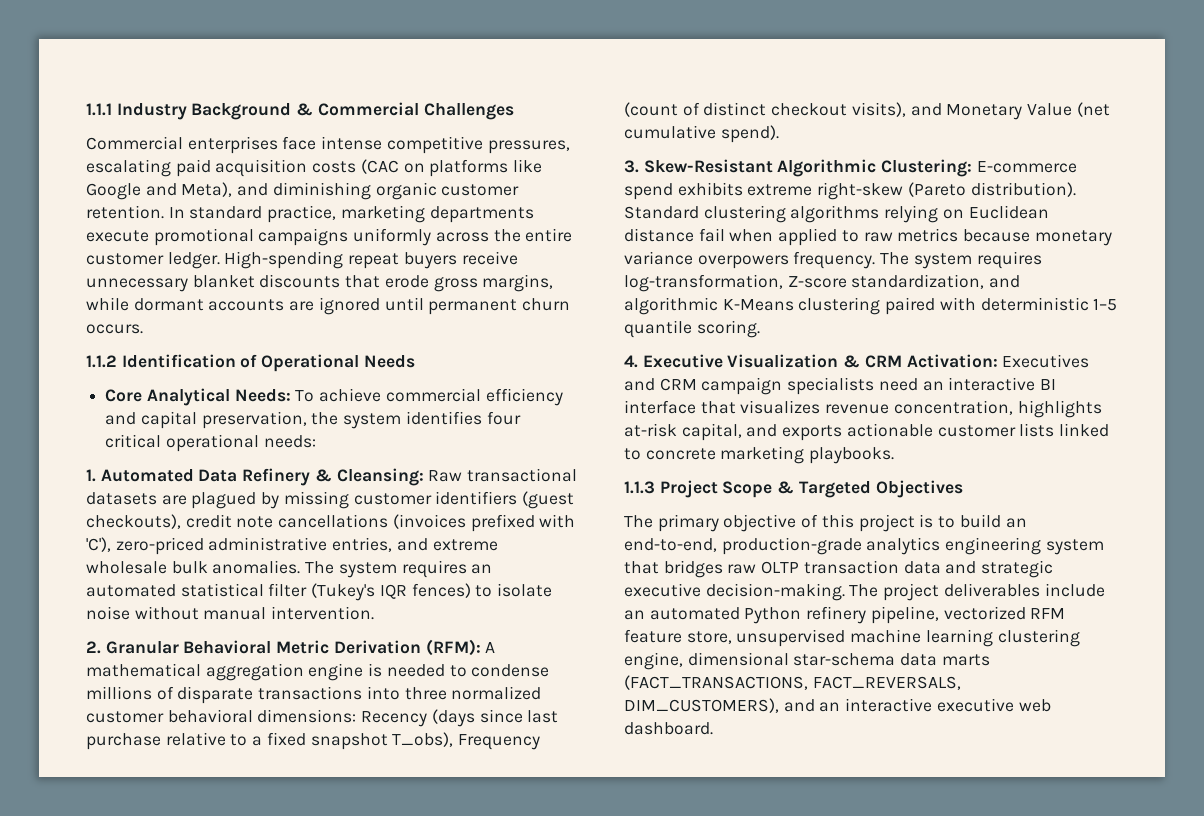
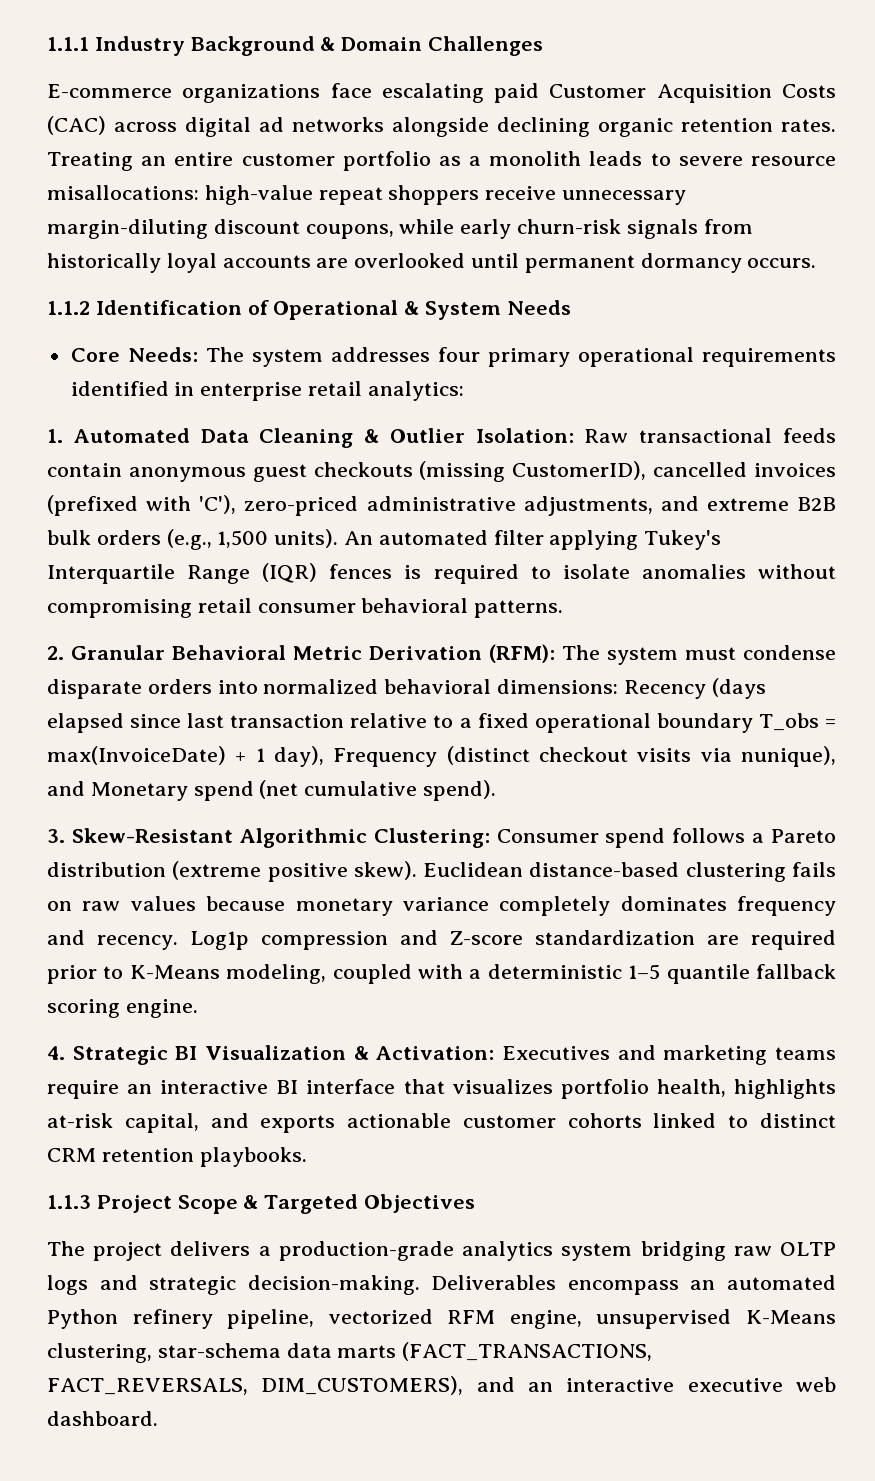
- 1.1.1 Industry Background & Commercial Challenges
+ 1.1.1 Industry Background & Domain Challenges
- Commercial enterprises face intense competitive pressures, escalating paid acquisition costs (CAC on platforms like Google and Meta), and diminishing organic customer retention. In standard practice, marketing departments execute promotional campaigns uniformly across the entire customer ledger. High-spending repeat buyers receive unnecessary blanket discounts that erode gross margins, while dormant accounts are ignored until permanent churn occurs.
+ E-commerce organizations face escalating paid Customer Acquisition Costs (CAC) across digital ad networks alongside declining organic retention rates. Treating an entire customer portfolio as a monolith leads to severe resource misallocations: high-value repeat shoppers receive unnecessary margin-diluting discount coupons, while early churn-risk signals from historically loyal accounts are overlooked until permanent dormancy occurs.
- 1.1.2 Identification of Operational Needs
+ 1.1.2 Identification of Operational & System Needs
- Core Analytical Needs: To achieve commercial efficiency and capital preservation, the system identifies four critical operational needs:
- 1. Automated Data Refinery & Cleansing: Raw transactional datasets are plagued by missing customer identifiers (guest checkouts), credit note cancellations (invoices prefixed with 'C'), zero-priced administrative entries, and extreme wholesale bulk anomalies. The system requires an automated statistical filter (Tukey's IQR fences) to isolate noise without manual intervention.
+ Core Needs: The system addresses four primary operational requirements identified in enterprise retail analytics:
+ 1. Automated Data Cleaning & Outlier Isolation: Raw transactional feeds contain anonymous guest checkouts (missing CustomerID), cancelled invoices (prefixed with 'C'), zero-priced administrative adjustments, and extreme B2B bulk orders (e.g., 1,500 units). An automated filter applying Tukey's Interquartile Range (IQR) fences is required to isolate anomalies without compromising retail consumer behavioral patterns.
- 2. Granular Behavioral Metric Derivation (RFM): A mathematical aggregation engine is needed to condense millions of disparate transactions into three normalized customer behavioral dimensions: Recency (days since last purchase relative to a fixed snapshot T_obs), Frequency (count of distinct checkout visits), and Monetary Value (net cumulative spend).
+ 2. Granular Behavioral Metric Derivation (RFM): The system must condense disparate orders into normalized behavioral dimensions: Recency (days elapsed since last transaction relative to a fixed operational boundary T_obs = max(InvoiceDate) + 1 day), Frequency (distinct checkout visits via nunique), and Monetary spend (net cumulative spend).
- 3. Skew-Resistant Algorithmic Clustering: E-commerce spend exhibits extreme right-skew (Pareto distribution). Standard clustering algorithms relying on Euclidean distance fail when applied to raw metrics because monetary variance overpowers frequency. The system requires log-transformation, Z-score standardization, and algorithmic K-Means clustering paired with deterministic 1–5 quantile scoring.
+ 3. Skew-Resistant Algorithmic Clustering: Consumer spend follows a Pareto distribution (extreme positive skew). Euclidean distance-based clustering fails on raw values because monetary variance completely dominates frequency and recency. Log1p compression and Z-score standardization are required prior to K-Means modeling, coupled with a deterministic 1–5 quantile fallback scoring engine.
- 4. Executive Visualization & CRM Activation: Executives and CRM campaign specialists need an interactive BI interface that visualizes revenue concentration, highlights at-risk capital, and exports actionable customer lists linked to concrete marketing playbooks.
+ 4. Strategic BI Visualization & Activation: Executives and marketing teams require an interactive BI interface that visualizes portfolio health, highlights at-risk capital, and exports actionable customer cohorts linked to distinct CRM retention playbooks.
- The primary objective of this project is to build an end-to-end, production-grade analytics engineering system that bridges raw OLTP transaction data and strategic executive decision-making. The project deliverables include an automated Python refinery pipeline, vectorized RFM feature store, unsupervised machine learning clustering engine, dimensional star-schema data marts (FACT_TRANSACTIONS, FACT_REVERSALS, DIM_CUSTOMERS), and an interactive executive web dashboard.
+ The project delivers a production-grade analytics system bridging raw OLTP logs and strategic decision-making. Deliverables encompass an automated Python refinery pipeline, vectorized RFM engine, unsupervised K-Means clustering, star-schema data marts (FACT_TRANSACTIONS, FACT_REVERSALS, DIM_CUSTOMERS), and an interactive executive web dashboard.

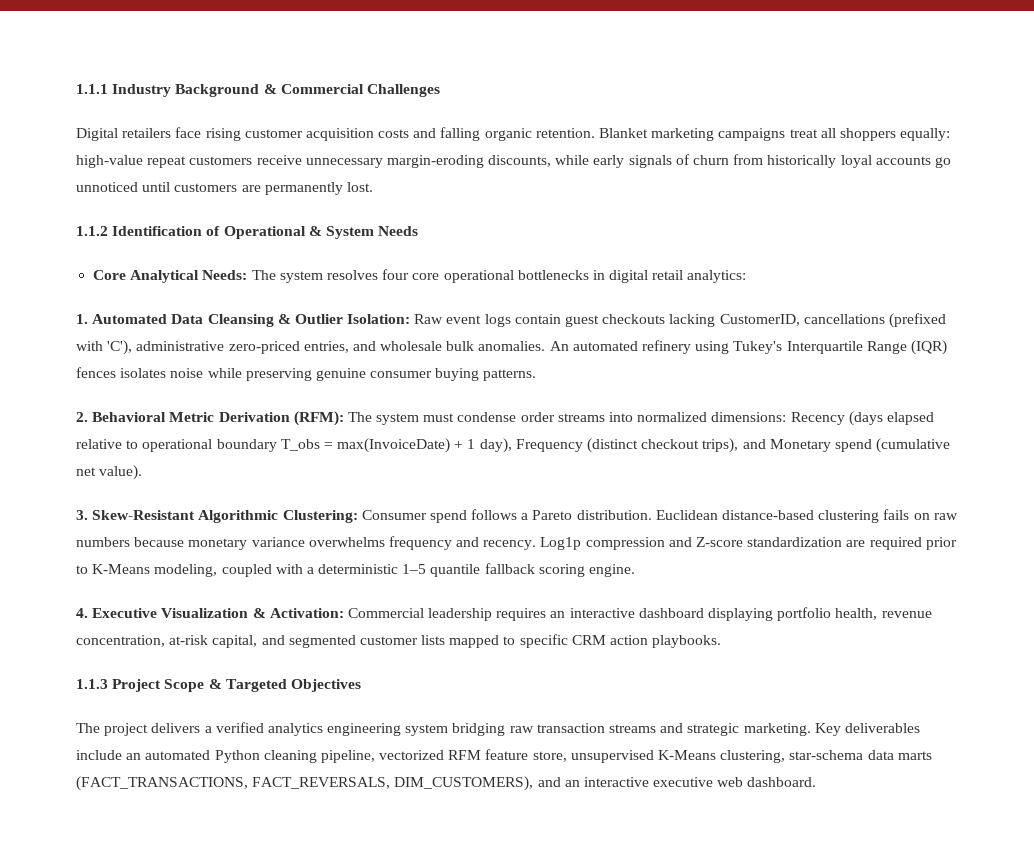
- 1.1.1 Industry Background & Domain Challenges
+ 1.1.1 Industry Background & Commercial Challenges
- E-commerce organizations face escalating paid Customer Acquisition Costs (CAC) across digital ad networks alongside declining organic retention rates. Treating an entire customer portfolio as a monolith leads to severe resource misallocations: high-value repeat shoppers receive unnecessary margin-diluting discount coupons, while early churn-risk signals from historically loyal accounts are overlooked until permanent dormancy occurs.
+ Digital retailers face rising customer acquisition costs and falling organic retention. Blanket marketing campaigns treat all shoppers equally: high-value repeat customers receive unnecessary margin-eroding discounts, while early signals of churn from historically loyal accounts go unnoticed until customers are permanently lost.
- Core Needs: The system addresses four primary operational requirements identified in enterprise retail analytics:
+ Core Analytical Needs: The system resolves four core operational bottlenecks in digital retail analytics:
- 1. Automated Data Cleaning & Outlier Isolation: Raw transactional feeds contain anonymous guest checkouts (missing CustomerID), cancelled invoices (prefixed with 'C'), zero-priced administrative adjustments, and extreme B2B bulk orders (e.g., 1,500 units). An automated filter applying Tukey's Interquartile Range (IQR) fences is required to isolate anomalies without compromising retail consumer behavioral patterns.
+ 1. Automated Data Cleansing & Outlier Isolation: Raw event logs contain guest checkouts lacking CustomerID, cancellations (prefixed with 'C'), administrative zero-priced entries, and wholesale bulk anomalies. An automated refinery using Tukey's Interquartile Range (IQR) fences isolates noise while preserving genuine consumer buying patterns.
- 2. Granular Behavioral Metric Derivation (RFM): The system must condense disparate orders into normalized behavioral dimensions: Recency (days elapsed since last transaction relative to a fixed operational boundary T_obs = max(InvoiceDate) + 1 day), Frequency (distinct checkout visits via nunique), and Monetary spend (net cumulative spend).
+ 2. Behavioral Metric Derivation (RFM): The system must condense order streams into normalized dimensions: Recency (days elapsed relative to operational boundary T_obs = max(InvoiceDate) + 1 day), Frequency (distinct checkout trips), and Monetary spend (cumulative net value).
- 3. Skew-Resistant Algorithmic Clustering: Consumer spend follows a Pareto distribution (extreme positive skew).
+ 3. Skew-Resistant Algorithmic Clustering: Consumer spend follows a Pareto distribution.
- Euclidean distance-based clustering fails on raw values because monetary variance completely dominates frequency and recency.
+ Euclidean distance-based clustering fails on raw numbers because monetary variance overwhelms frequency and recency.
- 4. Strategic BI Visualization & Activation: Executives and marketing teams require an interactive BI interface that visualizes portfolio health, highlights at-risk capital, and exports actionable customer cohorts linked to distinct CRM retention playbooks.
+ 4. Executive Visualization & Activation: Commercial leadership requires an interactive dashboard displaying portfolio health, revenue concentration, at-risk capital, and segmented customer lists mapped to specific CRM action playbooks.
- The project delivers a production-grade analytics system bridging raw OLTP logs and strategic decision-making. Deliverables encompass an automated Python refinery pipeline, vectorized RFM engine, unsupervised K-Means clustering, star-schema data marts (FACT_TRANSACTIONS, FACT_REVERSALS, DIM_CUSTOMERS), and an interactive executive web dashboard.
+ The project delivers a verified analytics engineering system bridging raw transaction streams and strategic marketing. Key deliverables include an automated Python cleaning pipeline, vectorized RFM feature store, unsupervised K-Means clustering, star-schema data marts (FACT_TRANSACTIONS, FACT_REVERSALS, DIM_CUSTOMERS), and an interactive executive web dashboard.

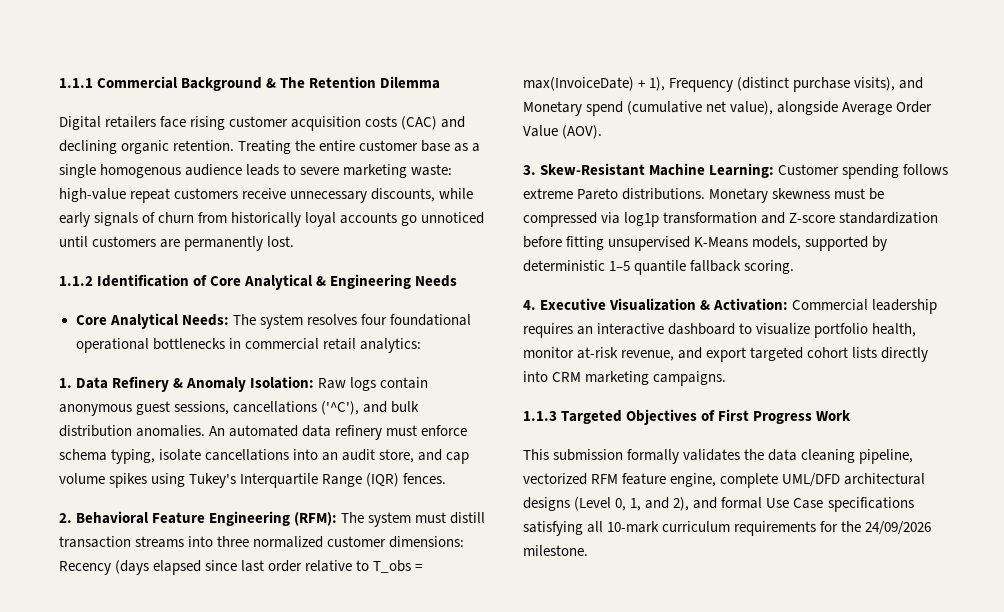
- 1.1.1 Industry Background & Commercial Challenges
+ 1.1.1 Commercial Background & The Retention Dilemma
- Digital retailers face rising customer acquisition costs and falling organic retention. Blanket marketing campaigns treat all shoppers equally: high-value repeat customers receive unnecessary margin-eroding discounts, while early signals of churn from historically loyal accounts go unnoticed until customers are permanently lost.
+ Digital retailers face rising customer acquisition costs (CAC) and declining organic retention. Treating the entire customer base as a single homogenous audience leads to severe marketing waste: high-value repeat customers receive unnecessary discounts, while early signals of churn from historically loyal accounts go unnoticed until customers are permanently lost.
- 1.1.2 Identification of Operational & System Needs
+ 1.1.2 Identification of Core Analytical & Engineering Needs
- Core Analytical Needs: The system resolves four core operational bottlenecks in digital retail analytics:
+ Core Analytical Needs: The system resolves four foundational operational bottlenecks in commercial retail analytics:
- 1. Automated Data Cleansing & Outlier Isolation: Raw event logs contain guest checkouts lacking CustomerID, cancellations (prefixed with 'C'), administrative zero-priced entries, and wholesale bulk anomalies. An automated refinery using Tukey's Interquartile Range (IQR) fences isolates noise while preserving genuine consumer buying patterns.
+ 1. Data Refinery & Anomaly Isolation: Raw logs contain anonymous guest sessions, cancellations ('^C'), and bulk distribution anomalies. An automated data refinery must enforce schema typing, isolate cancellations into an audit store, and cap volume spikes using Tukey's Interquartile Range (IQR) fences.
- 2. Behavioral Metric Derivation (RFM): The system must condense order streams into normalized dimensions: Recency (days elapsed relative to operational boundary T_obs = max(InvoiceDate) + 1 day), Frequency (distinct checkout trips), and Monetary spend (cumulative net value).
- 3. Skew-Resistant Algorithmic Clustering: Consumer spend follows a Pareto distribution. Euclidean distance-based clustering fails on raw numbers because monetary variance overwhelms frequency and recency. Log1p compression and Z-score standardization are required prior to K-Means modeling, coupled with a deterministic 1–5 quantile fallback scoring engine.
+ 2. Behavioral Feature Engineering (RFM): The system must distill transaction streams into three normalized customer dimensions: Recency (days elapsed since last order relative to T_obs = max(InvoiceDate) + 1), Frequency (distinct purchase visits), and Monetary spend (cumulative net value), alongside Average Order Value (AOV).
+ 3. Skew-Resistant Machine Learning: Customer spending follows extreme Pareto distributions. Monetary skewness must be compressed via log1p transformation and Z-score standardization before fitting unsupervised K-Means models, supported by deterministic 1–5 quantile fallback scoring.
- 4. Executive Visualization & Activation: Commercial leadership requires an interactive dashboard displaying portfolio health, revenue concentration, at-risk capital, and segmented customer lists mapped to specific CRM action playbooks.
- 1.1.3 Project Scope & Targeted Objectives
- The project delivers a verified analytics engineering system bridging raw transaction streams and strategic marketing. Key deliverables include an automated Python cleaning pipeline, vectorized RFM feature store, unsupervised K-Means clustering, star-schema data marts (FACT_TRANSACTIONS, FACT_REVERSALS, DIM_CUSTOMERS), and an interactive executive web dashboard.
+ 4. Executive Visualization & Activation: Commercial leadership requires an interactive dashboard to visualize portfolio health, monitor at-risk revenue, and export targeted cohort lists directly into CRM marketing campaigns.
+ 1.1.3 Targeted Objectives of First Progress Work
+ This submission formally validates the data cleaning pipeline, vectorized RFM feature engine, complete UML/DFD architectural designs (Level 0, 1, and 2), and formal Use Case specifications satisfying all 10-mark curriculum requirements for the 24/09/2026 milestone.

